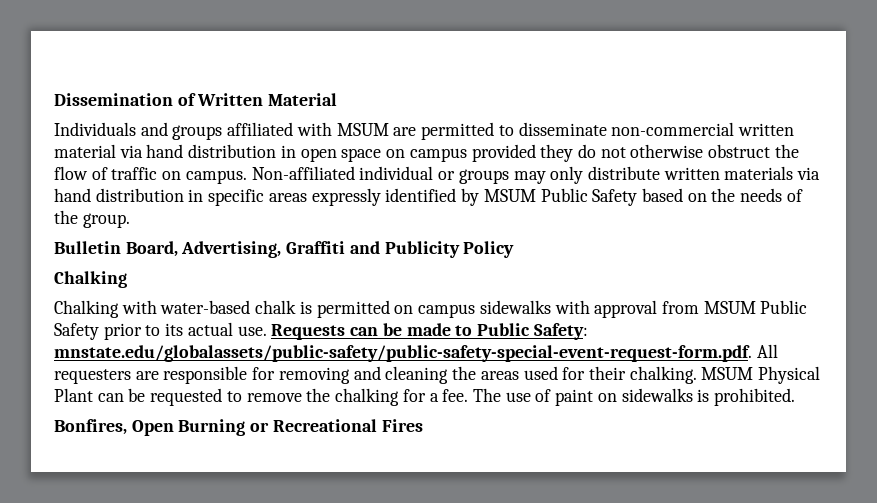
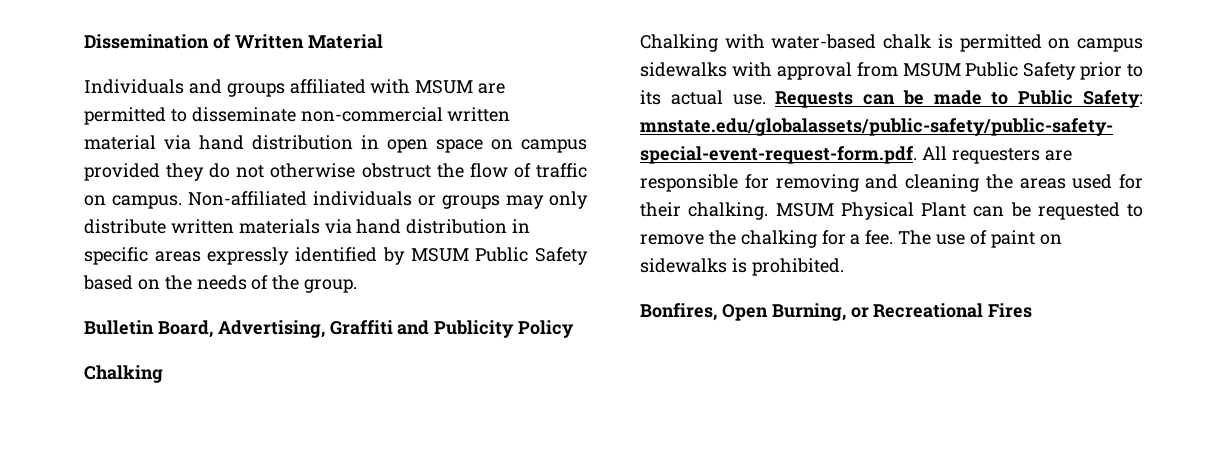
- Non-affiliated individual or groups may only distribute written materials via hand distribution in specific areas expressly identified by MSUM Public Safety based on the needs of the group.
+ Non-affiliated individuals or groups may only distribute written materials via hand distribution in specific areas expressly identified by MSUM Public Safety based on the needs of the group.
- Bonfires, Open Burning or Recreational Fires
+ Bonfires, Open Burning, or Recreational Fires

